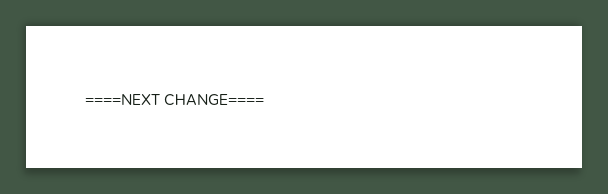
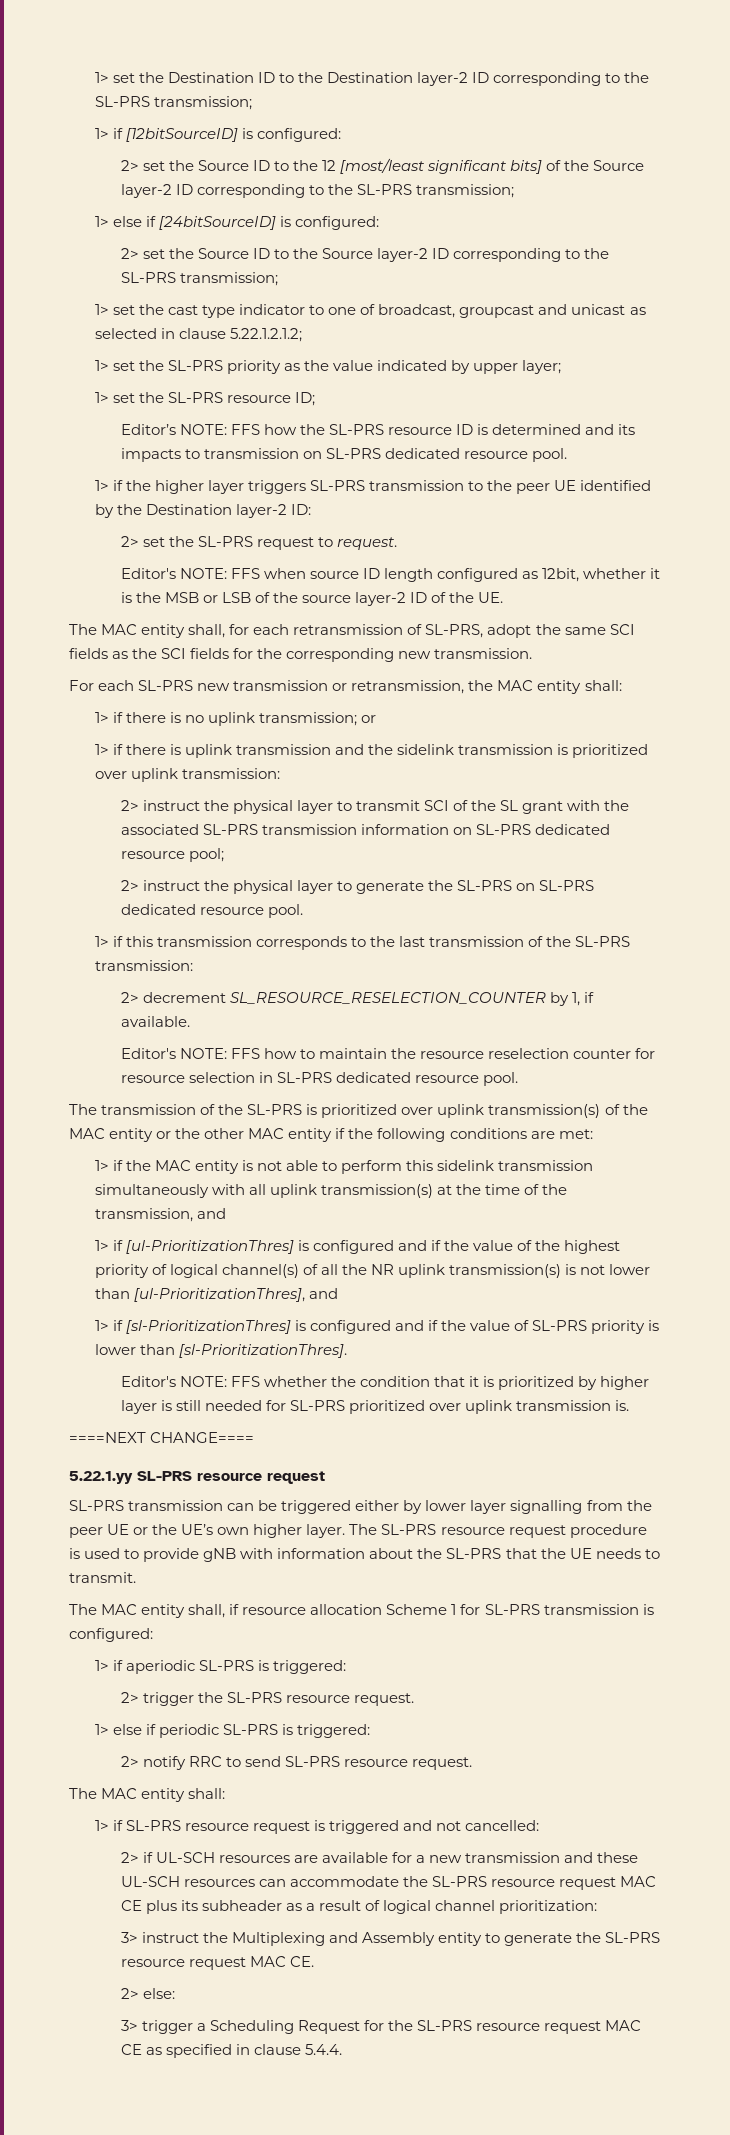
+ 1> set the Destination ID to the Destination layer-2 ID corresponding to the SL-PRS transmission;
+ 1> if [12bitSourceID] is configured:
+ 2> set the Source ID to the 12 [most/least significant bits] of the Source layer-2 ID corresponding to the SL-PRS transmission;
+ 1> else if [24bitSourceID] is configured:
+ 2> set the Source ID to the Source layer-2 ID corresponding to the SL-PRS transmission;
+ 1> set the cast type indicator to one of broadcast, groupcast and unicast as selected in clause 5.22.1.2.1.2;
+ 1> set the SL-PRS priority as the value indicated by upper layer;
+ 1> set the SL-PRS resource ID;
+ Editor’s NOTE: FFS how the SL-PRS resource ID is determined and its impacts to transmission on SL-PRS dedicated resource pool.
+ 1> if the higher layer triggers SL-PRS transmission to the peer UE identified by the Destination layer-2 ID:
+ 2> set the SL-PRS request to request.
+ Editor's NOTE: FFS when source ID length configured as 12bit, whether it is the MSB or LSB of the source layer-2 ID of the UE.
+ The MAC entity shall, for each retransmission of SL-PRS, adopt the same SCI fields as the SCI fields for the corresponding new transmission.
+ For each SL-PRS new transmission or retransmission, the MAC entity shall:
+ 1> if there is no uplink transmission; or
+ 1> if there is uplink transmission and the sidelink transmission is prioritized over uplink transmission:
+ 2> instruct the physical layer to transmit SCI of the SL grant with the associated SL-PRS transmission information on SL-PRS dedicated resource pool;
+ 2> instruct the physical layer to generate the SL-PRS on SL-PRS dedicated resource pool.
+ 1> if this transmission corresponds to the last transmission of the SL-PRS transmission:
+ 2> decrement SL_RESOURCE_RESELECTION_COUNTER by 1, if available.
+ Editor's NOTE: FFS how to maintain the resource reselection counter for resource selection in SL-PRS dedicated resource pool.
+ The transmission of the SL-PRS is prioritized over uplink transmission(s) of the MAC entity or the other MAC entity if the following conditions are met:
+ 1> if the MAC entity is not able to perform this sidelink transmission simultaneously with all uplink transmission(s) at the time of the transmission, and
+ 1> if [ul-PrioritizationThres] is configured and if the value of the highest priority of logical channel(s) of all the NR uplink transmission(s) is not lower than [ul-PrioritizationThres], and
+ 1> if [sl-PrioritizationThres] is configured and if the value of SL-PRS priority is lower than [sl-PrioritizationThres].
+ Editor's NOTE: FFS whether the condition that it is prioritized by higher layer is still needed for SL-PRS prioritized over uplink transmission is.
  ====NEXT CHANGE====
+ 5.22.1.yy SL-PRS resource request
+ SL-PRS transmission can be triggered either by lower layer signalling from the peer UE or the UE’s own higher layer. The SL-PRS resource request procedure is used to provide gNB with information about the SL-PRS that the UE needs to transmit.
+ The MAC entity shall, if resource allocation Scheme 1 for SL-PRS transmission is configured:
+ 1> if aperiodic SL-PRS is triggered:
+ 2> trigger the SL-PRS resource request.
+ 1> else if periodic SL-PRS is triggered:
+ 2> notify RRC to send SL-PRS resource request.
+ The MAC entity shall:
+ 1> if SL-PRS resource request is triggered and not cancelled:
+ 2> if UL-SCH resources are available for a new transmission and these UL-SCH resources can accommodate the SL-PRS resource request MAC CE plus its subheader as a result of logical channel prioritization:
+ 3> instruct the Multiplexing and Assembly entity to generate the SL-PRS resource request MAC CE.
+ 2> else:
+ 3> trigger a Scheduling Request for the SL-PRS resource request MAC CE as specified in clause 5.4.4.

